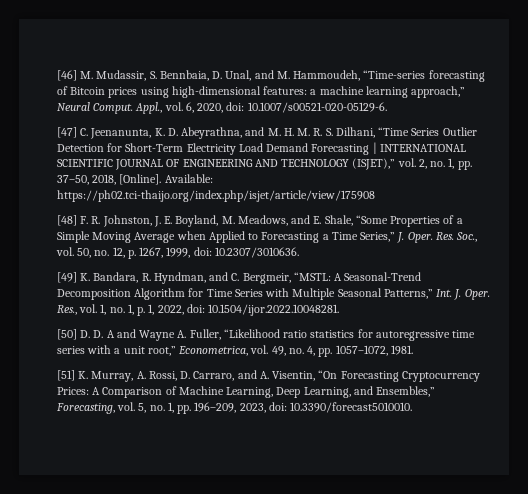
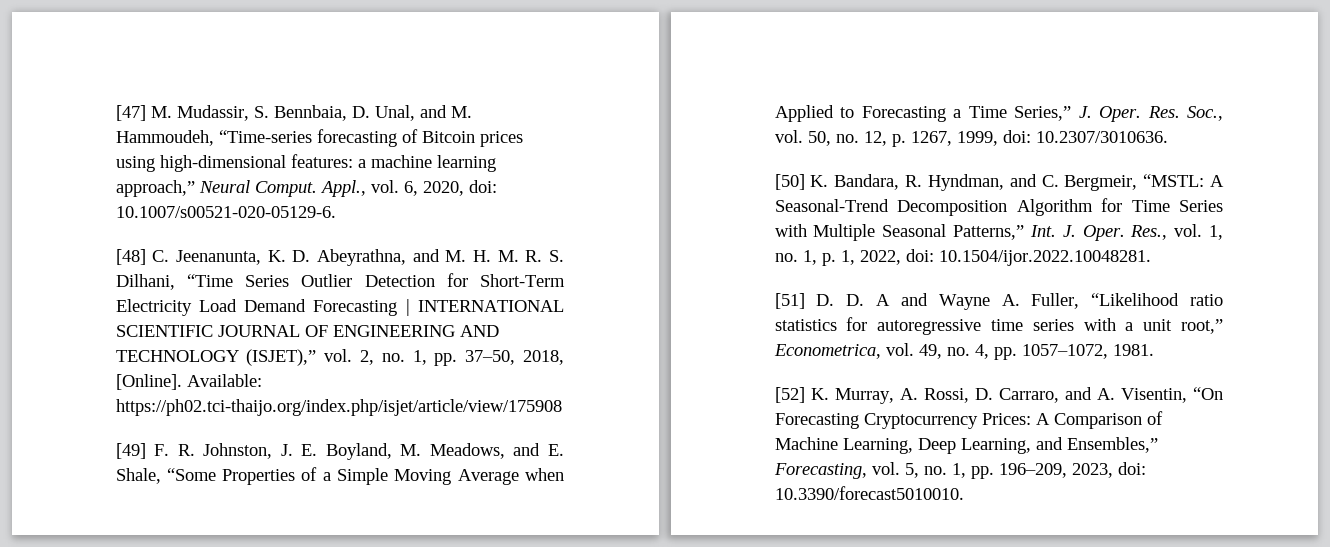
- [46] M. Mudassir, S. Bennbaia, D. Unal, and M. Hammoudeh, “Time-series forecasting of Bitcoin prices using high-dimensional features: a machine learning approach,” Neural Comput.
+ [47] M. Mudassir, S. Bennbaia, D. Unal, and M. Hammoudeh, “Time-series forecasting of Bitcoin prices using high-dimensional features: a machine learning approach,” Neural Comput.
- [47] C. Jeenanunta, K. D. Abeyrathna, and M. H. M. R. S. Dilhani, “Time Series Outlier Detection for Short-Term Electricity Load Demand Forecasting | INTERNATIONAL SCIENTIFIC JOURNAL OF ENGINEERING AND TECHNOLOGY (ISJET),” vol. 2, no. 1, pp. 37–50, 2018, [Online].
+ [48] C. Jeenanunta, K. D. Abeyrathna, and M. H. M. R. S. Dilhani, “Time Series Outlier Detection for Short-Term Electricity Load Demand Forecasting | INTERNATIONAL SCIENTIFIC JOURNAL OF ENGINEERING AND TECHNOLOGY (ISJET),” vol. 2, no. 1, pp. 37–50, 2018, [Online].
- [48] F. R. Johnston, J. E. Boyland, M. Meadows, and E. Shale, “Some Properties of a Simple Moving Average when Applied to Forecasting a Time Series,” J. Oper.
+ [49] F. R. Johnston, J. E. Boyland, M. Meadows, and E. Shale, “Some Properties of a Simple Moving Average when Applied to Forecasting a Time Series,” J. Oper.
- [49] K. Bandara, R. Hyndman, and C. Bergmeir, “MSTL: A Seasonal-Trend Decomposition Algorithm for Time Series with Multiple Seasonal Patterns,” Int. J. Oper.
+ [50] K. Bandara, R. Hyndman, and C. Bergmeir, “MSTL: A Seasonal-Trend Decomposition Algorithm for Time Series with Multiple Seasonal Patterns,” Int. J. Oper.
- [50] D. D. A and Wayne A. Fuller, “Likelihood ratio statistics for autoregressive time series with a unit root,” Econometrica, vol. 49, no. 4, pp. 1057–1072, 1981.
+ [51] D. D. A and Wayne A. Fuller, “Likelihood ratio statistics for autoregressive time series with a unit root,” Econometrica, vol. 49, no. 4, pp. 1057–1072, 1981.
- [51] K. Murray, A. Rossi, D. Carraro, and A. Visentin, “On Forecasting Cryptocurrency Prices: A Comparison of Machine Learning, Deep Learning, and Ensembles,” Forecasting, vol. 5, no. 1, pp. 196–209, 2023, doi: 10.3390/forecast5010010.
+ [52] K. Murray, A. Rossi, D. Carraro, and A. Visentin, “On Forecasting Cryptocurrency Prices: A Comparison of Machine Learning, Deep Learning, and Ensembles,” Forecasting, vol. 5, no. 1, pp. 196–209, 2023, doi: 10.3390/forecast5010010.

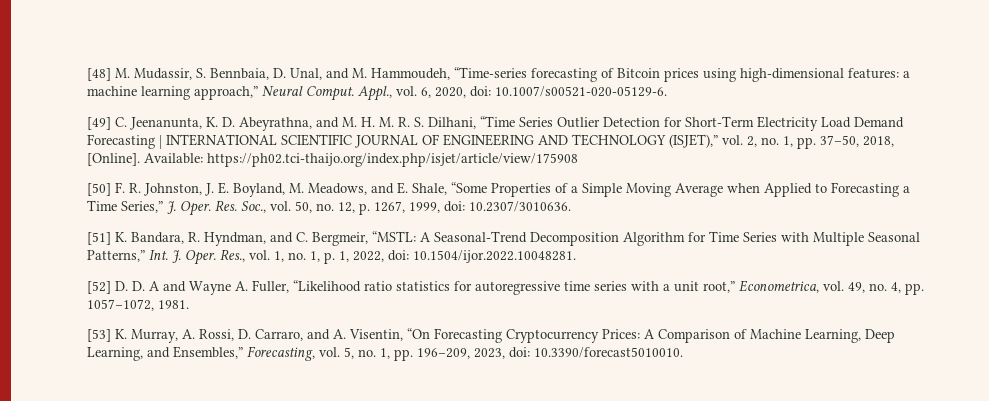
- [47] M. Mudassir, S. Bennbaia, D. Unal, and M. Hammoudeh, “Time-series forecasting of Bitcoin prices using high-dimensional features: a machine learning approach,” Neural Comput.
+ [48] M. Mudassir, S. Bennbaia, D. Unal, and M. Hammoudeh, “Time-series forecasting of Bitcoin prices using high-dimensional features: a machine learning approach,” Neural Comput.
- [48] C. Jeenanunta, K. D. Abeyrathna, and M. H. M. R. S. Dilhani, “Time Series Outlier Detection for Short-Term Electricity Load Demand Forecasting | INTERNATIONAL SCIENTIFIC JOURNAL OF ENGINEERING AND TECHNOLOGY (ISJET),” vol. 2, no. 1, pp. 37–50, 2018, [Online].
+ [49] C. Jeenanunta, K. D. Abeyrathna, and M. H. M. R. S. Dilhani, “Time Series Outlier Detection for Short-Term Electricity Load Demand Forecasting | INTERNATIONAL SCIENTIFIC JOURNAL OF ENGINEERING AND TECHNOLOGY (ISJET),” vol. 2, no. 1, pp. 37–50, 2018, [Online].
- [49] F. R. Johnston, J. E. Boyland, M. Meadows, and E. Shale, “Some Properties of a Simple Moving Average when Applied to Forecasting a Time Series,” J. Oper.
+ [50] F. R. Johnston, J. E. Boyland, M. Meadows, and E. Shale, “Some Properties of a Simple Moving Average when Applied to Forecasting a Time Series,” J. Oper.
- [50] K. Bandara, R. Hyndman, and C. Bergmeir, “MSTL: A Seasonal-Trend Decomposition Algorithm for Time Series with Multiple Seasonal Patterns,” Int. J. Oper.
+ [51] K. Bandara, R. Hyndman, and C. Bergmeir, “MSTL: A Seasonal-Trend Decomposition Algorithm for Time Series with Multiple Seasonal Patterns,” Int. J. Oper.
- [51] D. D. A and Wayne A. Fuller, “Likelihood ratio statistics for autoregressive time series with a unit root,” Econometrica, vol. 49, no. 4, pp. 1057–1072, 1981.
+ [52] D. D. A and Wayne A. Fuller, “Likelihood ratio statistics for autoregressive time series with a unit root,” Econometrica, vol. 49, no. 4, pp. 1057–1072, 1981.
- [52] K. Murray, A. Rossi, D. Carraro, and A. Visentin, “On Forecasting Cryptocurrency Prices: A Comparison of Machine Learning, Deep Learning, and Ensembles,” Forecasting, vol. 5, no. 1, pp. 196–209, 2023, doi: 10.3390/forecast5010010.
+ [53] K. Murray, A. Rossi, D. Carraro, and A. Visentin, “On Forecasting Cryptocurrency Prices: A Comparison of Machine Learning, Deep Learning, and Ensembles,” Forecasting, vol. 5, no. 1, pp. 196–209, 2023, doi: 10.3390/forecast5010010.

